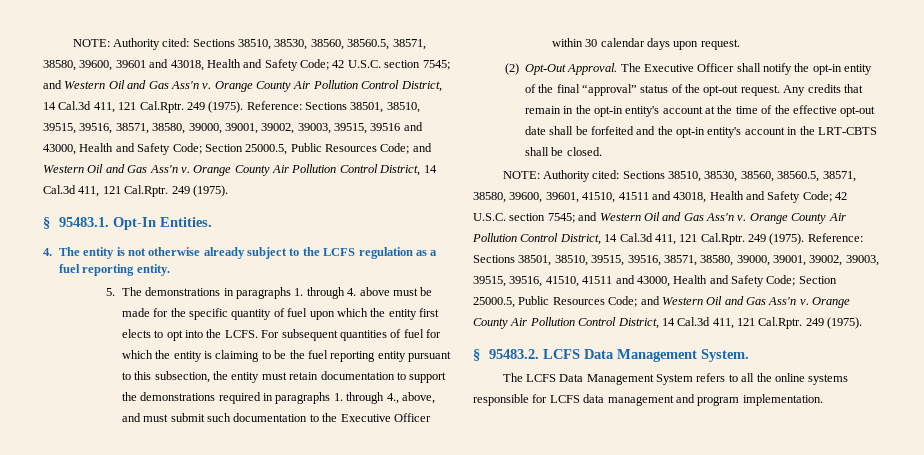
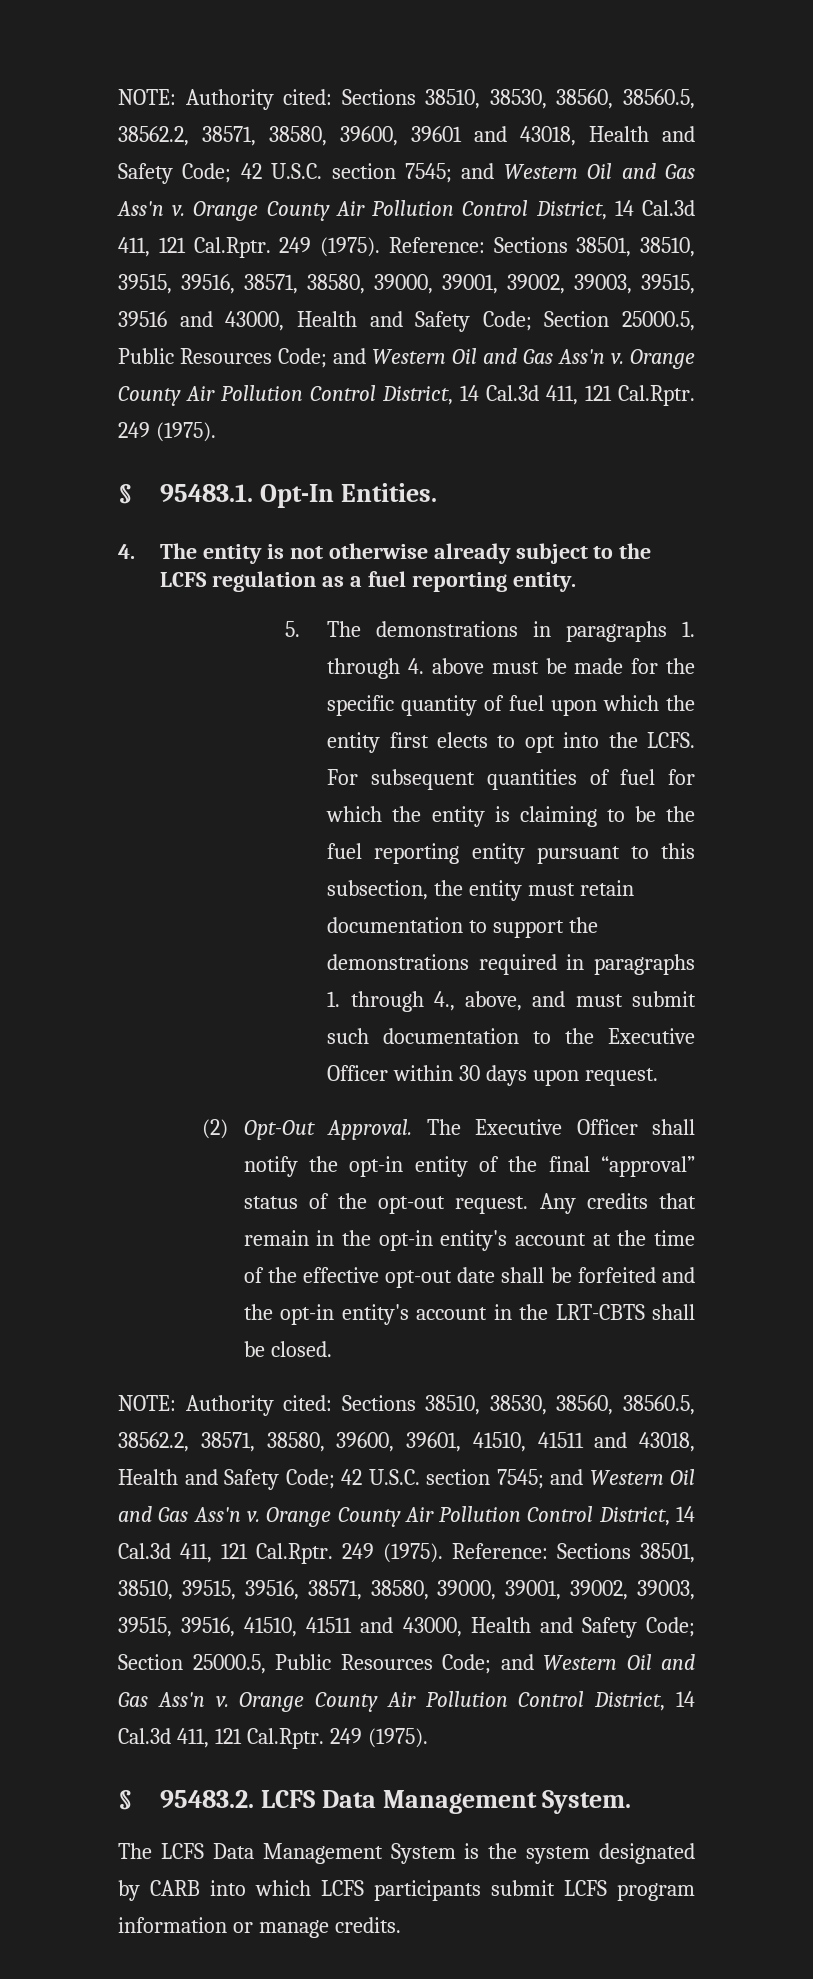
- NOTE: Authority cited: Sections 38510, 38530, 38560, 38560.5, 38571, 38580, 39600, 39601 and 43018, Health and Safety Code; 42 U.S.C. section 7545; and Western Oil and Gas Ass'n v.
+ NOTE: Authority cited: Sections 38510, 38530, 38560, 38560.5, 38562.2, 38571, 38580, 39600, 39601 and 43018, Health and Safety Code; 42 U.S.C. section 7545; and Western Oil and Gas Ass'n v.
- For subsequent quantities of fuel for which the entity is claiming to be the fuel reporting entity pursuant to this subsection, the entity must retain documentation to support the demonstrations required in paragraphs 1. through 4., above, and must submit such documentation to the Executive Officer within 30 calendar days upon request.
+ For subsequent quantities of fuel for which the entity is claiming to be the fuel reporting entity pursuant to this subsection, the entity must retain documentation to support the demonstrations required in paragraphs 1. through 4., above, and must submit such documentation to the Executive Officer within 30 days upon request.
- NOTE: Authority cited: Sections 38510, 38530, 38560, 38560.5, 38571, 38580, 39600, 39601, 41510, 41511 and 43018, Health and Safety Code; 42 U.S.C. section 7545; and Western Oil and Gas Ass'n v.
+ NOTE: Authority cited: Sections 38510, 38530, 38560, 38560.5, 38562.2, 38571, 38580, 39600, 39601, 41510, 41511 and 43018, Health and Safety Code; 42 U.S.C. section 7545; and Western Oil and Gas Ass'n v.
- The LCFS Data Management System refers to all the online systems responsible for LCFS data management and program implementation.
+ The LCFS Data Management System is the system designated by CARB into which LCFS participants submit LCFS program information or manage credits.

